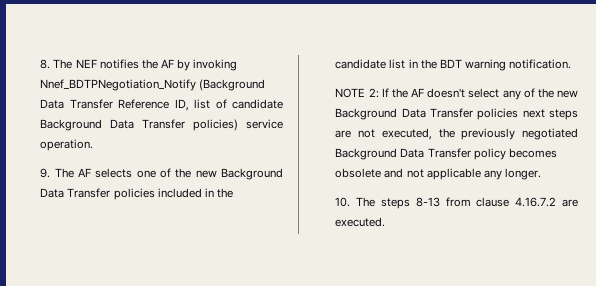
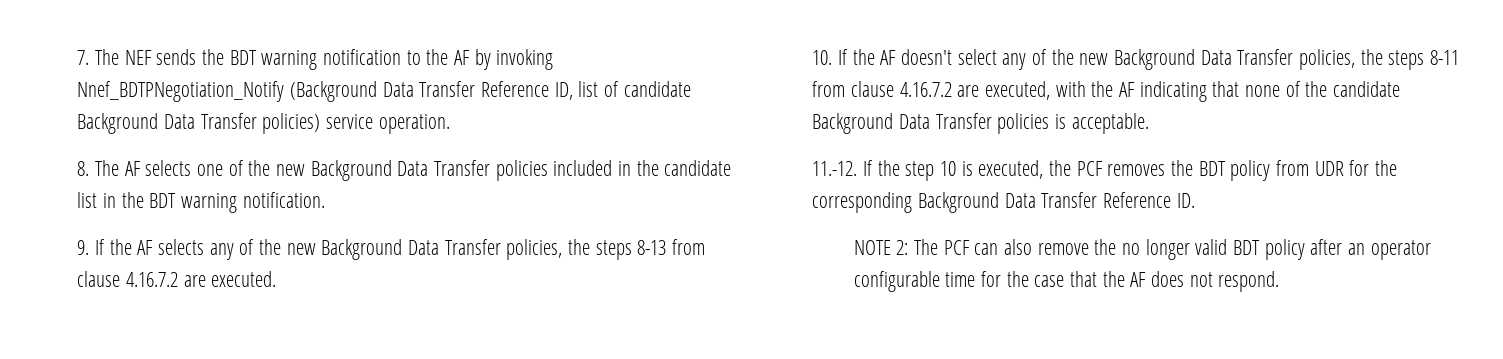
- 8. The NEF notifies the AF by invoking Nnef_BDTPNegotiation_Notify (Background Data Transfer Reference ID, list of candidate Background Data Transfer policies) service operation.
+ 7. The NEF sends the BDT warning notification to the AF by invoking Nnef_BDTPNegotiation_Notify (Background Data Transfer Reference ID, list of candidate Background Data Transfer policies) service operation.
- 9. The AF selects one of the new Background Data Transfer policies included in the candidate list in the BDT warning notification.
+ 8. The AF selects one of the new Background Data Transfer policies included in the candidate list in the BDT warning notification.
- NOTE 2: If the AF doesn't select any of the new Background Data Transfer policies next steps are not executed, the previously negotiated Background Data Transfer policy becomes obsolete and not applicable any longer.
- 10. The steps 8-13 from clause 4.16.7.2 are executed.
+ 9. If the AF selects any of the new Background Data Transfer policies, the steps 8-13 from clause 4.16.7.2 are executed.
+ 10. If the AF doesn't select any of the new Background Data Transfer policies, the steps 8-11 from clause 4.16.7.2 are executed, with the AF indicating that none of the candidate Background Data Transfer policies is acceptable.
+ 11.-12. If the step 10 is executed, the PCF removes the BDT policy from UDR for the corresponding Background Data Transfer Reference ID.
+ NOTE 2: The PCF can also remove the no longer valid BDT policy after an operator configurable time for the case that the AF does not respond.

